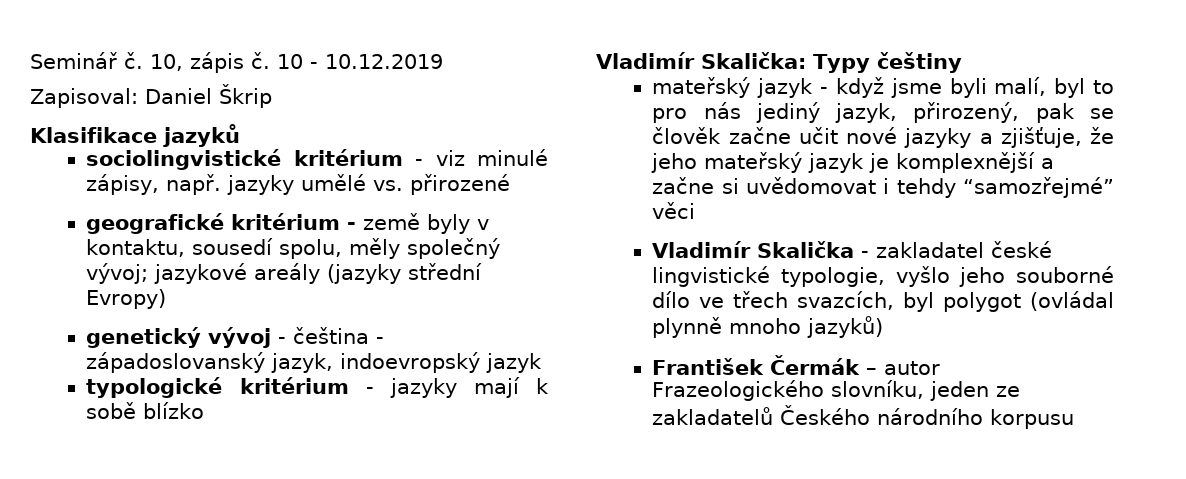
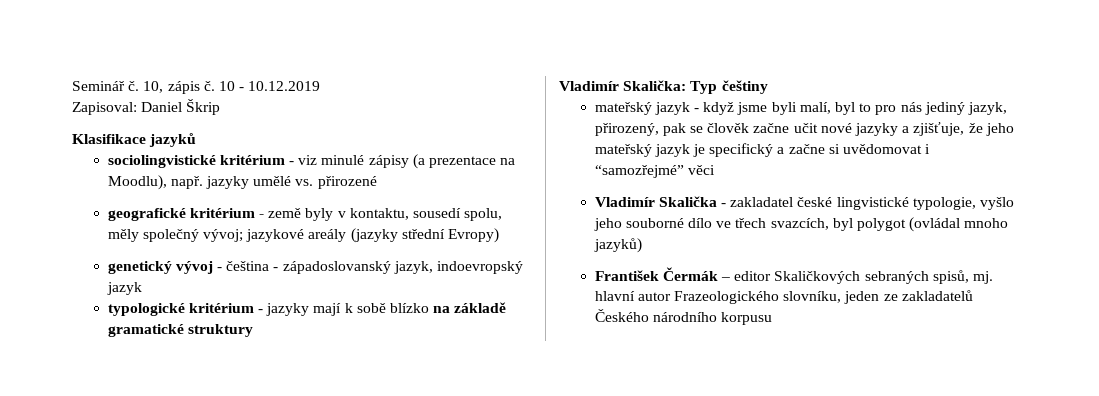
- sociolingvistické kritérium - viz minulé zápisy, např. jazyky umělé vs. přirozené
+ sociolingvistické kritérium - viz minulé zápisy (a prezentace na Moodlu), např. jazyky umělé vs. přirozené
- typologické kritérium - jazyky mají k sobě blízko
+ typologické kritérium - jazyky mají k sobě blízko na základě gramatické struktury
- Vladimír Skalička: Typy češtiny
+ Vladimír Skalička: Typ češtiny
- mateřský jazyk - když jsme byli malí, byl to pro nás jediný jazyk, přirozený, pak se člověk začne učit nové jazyky a zjišťuje, že jeho mateřský jazyk je komplexnější a začne si uvědomovat i tehdy “samozřejmé” věci
+ mateřský jazyk - když jsme byli malí, byl to pro nás jediný jazyk, přirozený, pak se člověk začne učit nové jazyky a zjišťuje, že jeho mateřský jazyk je specifický a začne si uvědomovat i “samozřejmé” věci
- Vladimír Skalička - zakladatel české lingvistické typologie, vyšlo jeho souborné dílo ve třech svazcích, byl polygot (ovládal plynně mnoho jazyků)
+ Vladimír Skalička - zakladatel české lingvistické typologie, vyšlo jeho souborné dílo ve třech svazcích, byl polygot (ovládal mnoho jazyků)
- František Čermák – autor Frazeologického slovníku, jeden ze zakladatelů Českého národního korpusu
+ František Čermák – editor Skaličkových sebraných spisů, mj. hlavní autor Frazeologického slovníku, jeden ze zakladatelů Českého národního korpusu

